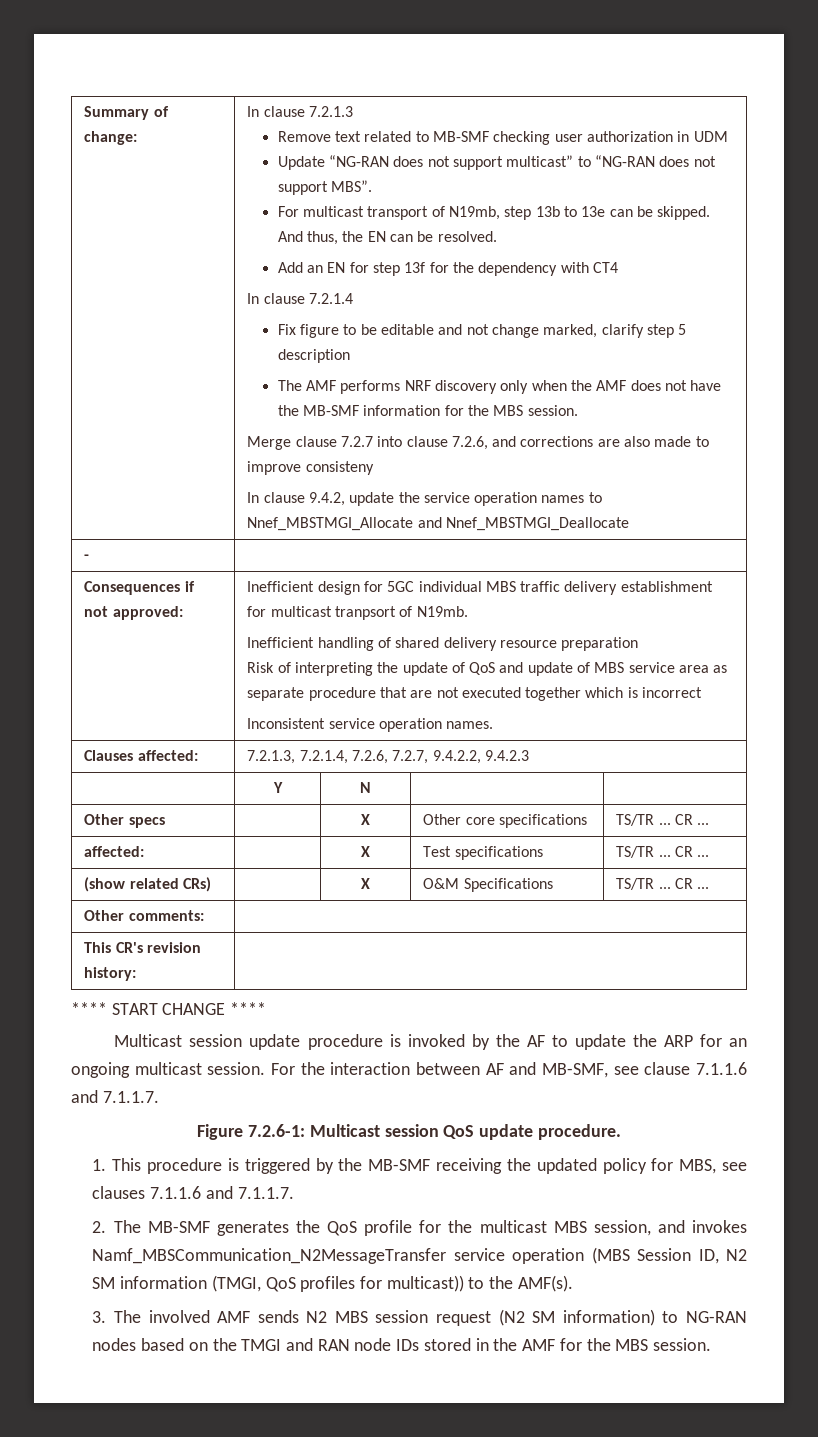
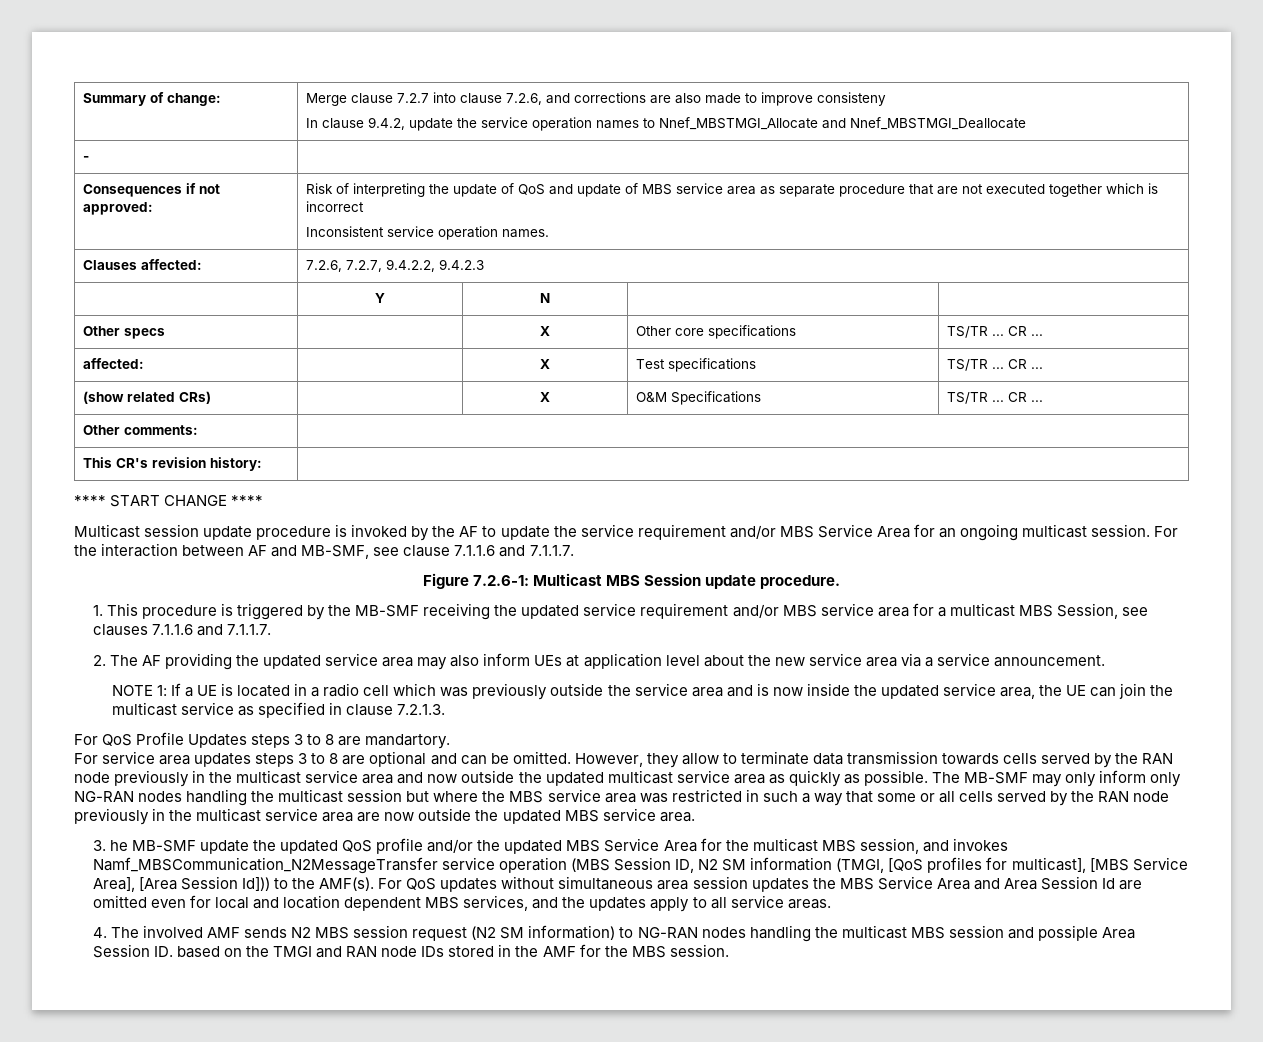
- In clause 7.2.1.3
- Remove text related to MB-SMF checking user authorization in UDM
- Update “NG-RAN does not support multicast” to “NG-RAN does not support MBS”.
- For multicast transport of N19mb, step 13b to 13e can be skipped. And thus, the EN can be resolved.
- Add an EN for step 13f for the dependency with CT4
- In clause 7.2.1.4
- Fix figure to be editable and not change marked, clarify step 5 description
- The AMF performs NRF discovery only when the AMF does not have the MB-SMF information for the MBS session.
- Inefficient design for 5GC individual MBS traffic delivery establishment for multicast tranpsort of N19mb.
- Inefficient handling of shared delivery resource preparation
- Clauses affected: | 7.2.1.3, 7.2.1.4, 7.2.6, 7.2.7, 9.4.2.2, 9.4.2.3
+ Clauses affected: | 7.2.6, 7.2.7, 9.4.2.2, 9.4.2.3
- Multicast session update procedure is invoked by the AF to update the ARP for an ongoing multicast session.
+ Multicast session update procedure is invoked by the AF to update the service requirement and/or MBS Service Area for an ongoing multicast session.
- Figure 7.2.6-1: Multicast session QoS update procedure.
+ Figure 7.2.6-1: Multicast MBS Session update procedure.
- 1. This procedure is triggered by the MB-SMF receiving the updated policy for MBS, see clauses 7.1.1.6 and 7.1.1.7.
+ 1. This procedure is triggered by the MB-SMF receiving the updated service requirement and/or MBS service area for a multicast MBS Session, see clauses 7.1.1.6 and 7.1.1.7.
- 2. The MB-SMF generates the QoS profile for the multicast MBS session, and invokes Namf_MBSCommunication_N2MessageTransfer service operation (MBS Session ID, N2 SM information (TMGI, QoS profiles for multicast)) to the AMF(s).
- 3. The involved AMF sends N2 MBS session request (N2 SM information) to NG-RAN nodes based on the TMGI and RAN node IDs stored in the AMF for the MBS session.
+ 2. The AF providing the updated service area may also inform UEs at application level about the new service area via a service announcement.
+ NOTE 1: If a UE is located in a radio cell which was previously outside the service area and is now inside the updated service area, the UE can join the multicast service as specified in clause 7.2.1.3.
+ For QoS Profile Updates steps 3 to 8 are mandartory.
+ For service area updates steps 3 to 8 are optional and can be omitted. However, they allow to terminate data transmission towards cells served by the RAN node previously in the multicast service area and now outside the updated multicast service area as quickly as possible. The MB-SMF may only inform only NG-RAN nodes handling the multicast session but where the MBS service area was restricted in such a way that some or all cells served by the RAN node previously in the multicast service area are now outside the updated MBS service area.
+ 3. he MB-SMF update the updated QoS profile and/or the updated MBS Service Area for the multicast MBS session, and invokes Namf_MBSCommunication_N2MessageTransfer service operation (MBS Session ID, N2 SM information (TMGI, [QoS profiles for multicast], [MBS Service Area], [Area Session Id])) to the AMF(s). For QoS updates without simultaneous area session updates the MBS Service Area and Area Session Id are omitted even for local and location dependent MBS services, and the updates apply to all service areas.
+ 4. The involved AMF sends N2 MBS session request (N2 SM information) to NG-RAN nodes handling the multicast MBS session and possiple Area Session ID. based on the TMGI and RAN node IDs stored in the AMF for the MBS session.

